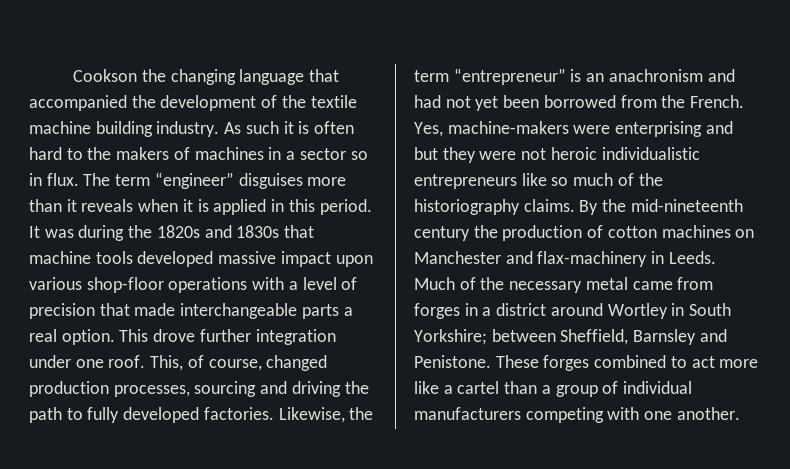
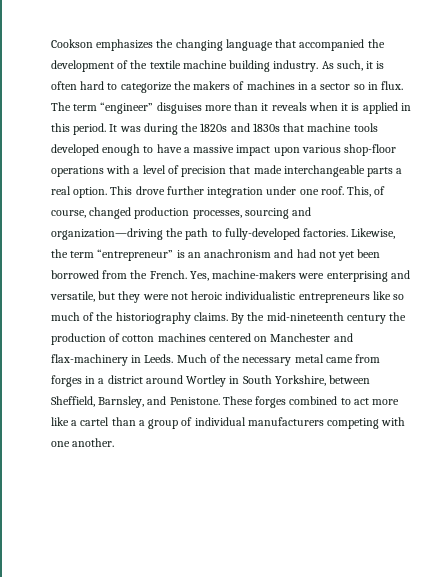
- Cookson the changing language that accompanied the development of the textile machine building industry.
+ Cookson emphasizes the changing language that accompanied the development of the textile machine building industry.
- As such it is often hard to the makers of machines in a sector so in flux.
+ As such, it is often hard to categorize the makers of machines in a sector so in flux.
- It was during the 1820s and 1830s that machine tools developed massive impact upon various shop-floor operations with a level of precision that made interchangeable parts a real option.
+ It was during the 1820s and 1830s that machine tools developed enough to have a massive impact upon various shop-floor operations with a level of precision that made interchangeable parts a real option.
- This, of course, changed production processes, sourcing and driving the path to fully developed factories.
+ This, of course, changed production processes, sourcing and organization—driving the path to fully-developed factories.
- Yes, machine-makers were enterprising and but they were not heroic individualistic entrepreneurs like so much of the historiography claims.
+ Yes, machine-makers were enterprising and versatile, but they were not heroic individualistic entrepreneurs like so much of the historiography claims.
- By the mid-nineteenth century the production of cotton machines on Manchester and flax-machinery in Leeds.
+ By the mid-nineteenth century the production of cotton machines centered on Manchester and flax-machinery in Leeds.
- Much of the necessary metal came from forges in a district around Wortley in South Yorkshire; between Sheffield, Barnsley and Penistone.
+ Much of the necessary metal came from forges in a district around Wortley in South Yorkshire, between Sheffield, Barnsley, and Penistone.

